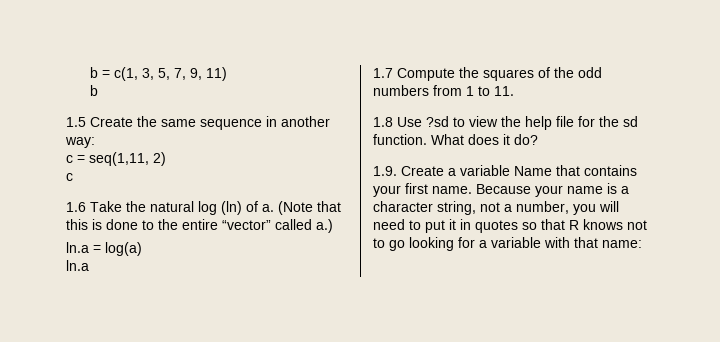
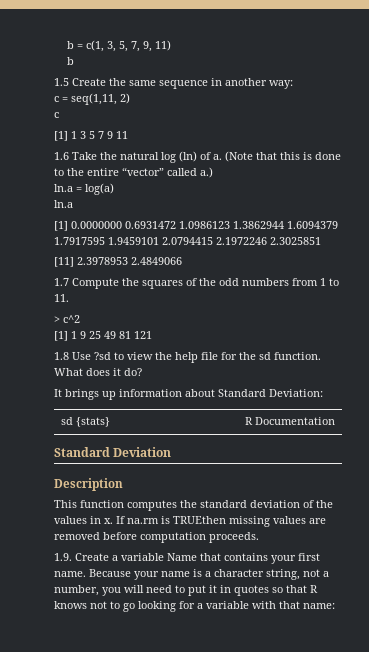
+ [1] 1 3 5 7 9 11
+ [1] 0.0000000 0.6931472 1.0986123 1.3862944 1.6094379 1.7917595 1.9459101 2.0794415 2.1972246 2.3025851
+ [11] 2.3978953 2.4849066
+ > c^2
+ [1] 1 9 25 49 81 121
+ It brings up information about Standard Deviation:
+ sd {stats} | R Documentation
+ Standard Deviation
+ Description
+ This function computes the standard deviation of the values in x. If na.rm is TRUEthen missing values are removed before computation proceeds.

